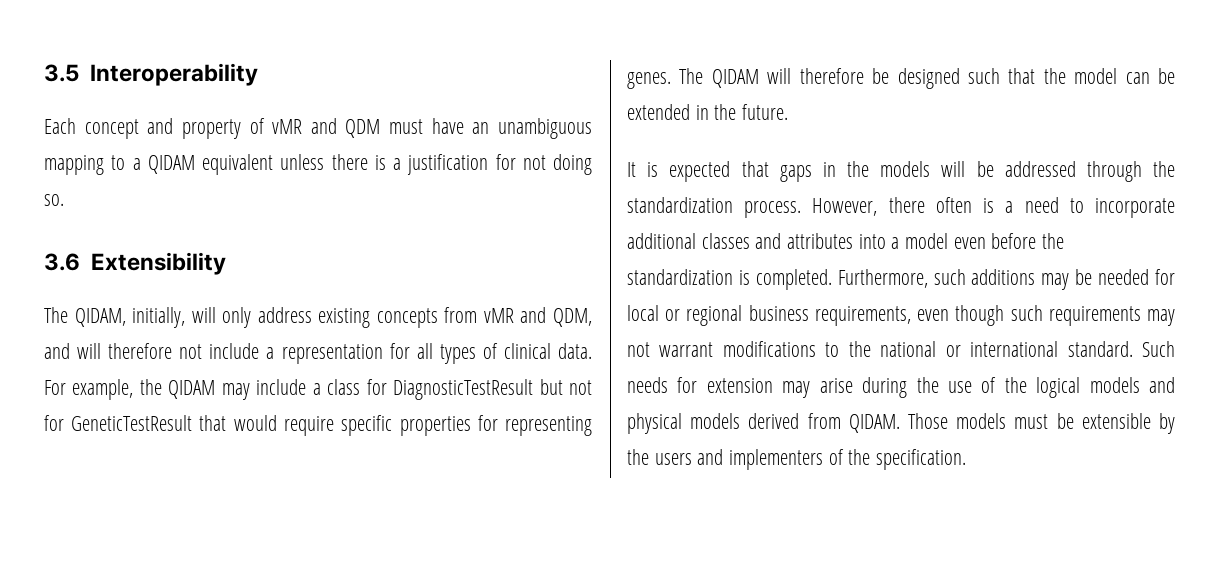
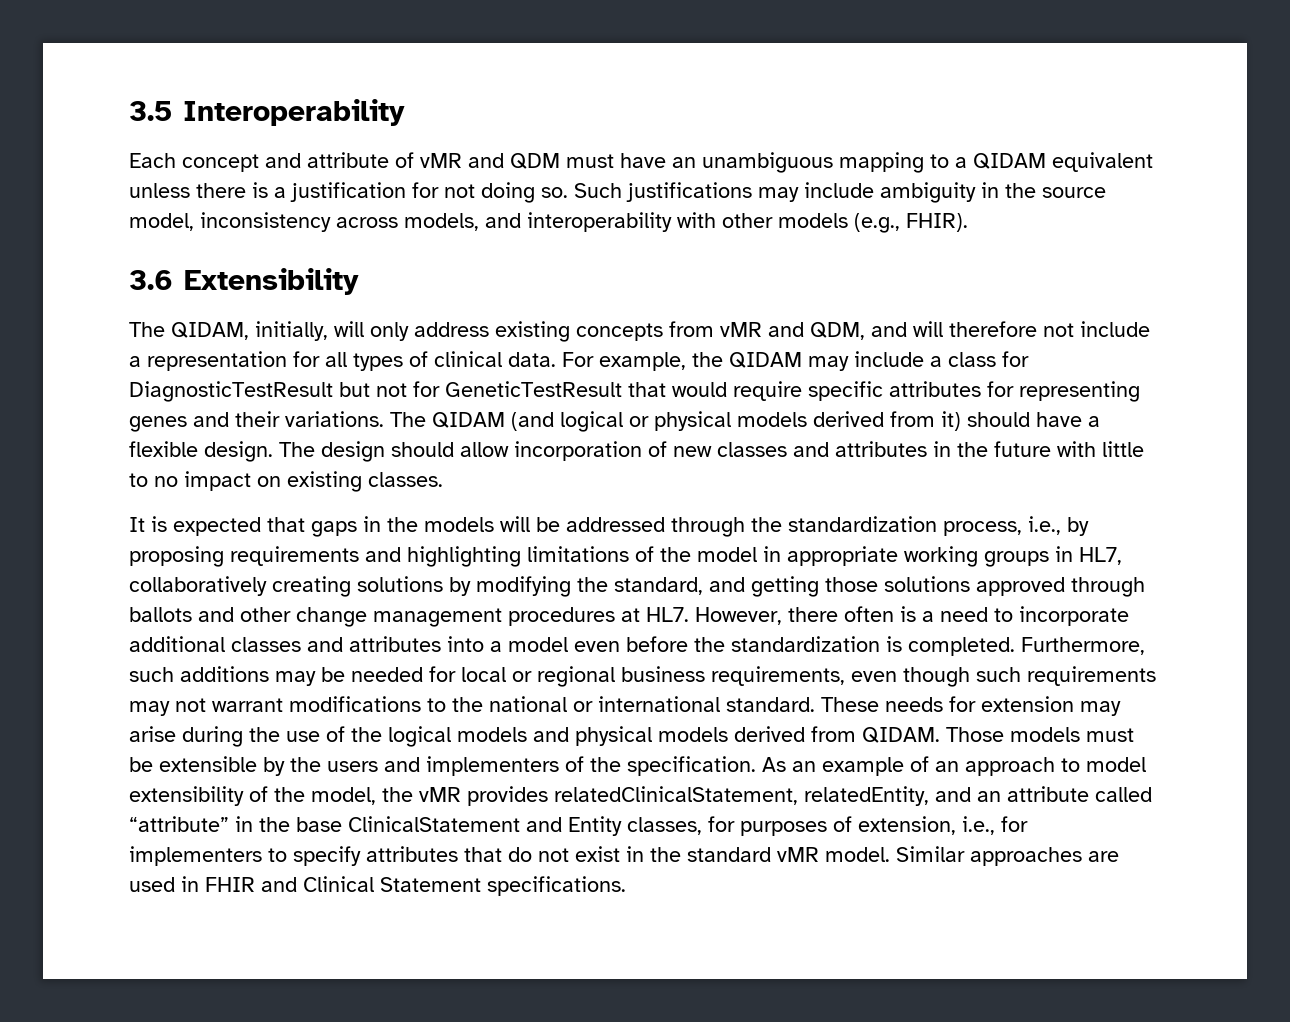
- Each concept and property of vMR and QDM must have an unambiguous mapping to a QIDAM equivalent unless there is a justification for not doing so.
+ Each concept and attribute of vMR and QDM must have an unambiguous mapping to a QIDAM equivalent unless there is a justification for not doing so. Such justifications may include ambiguity in the source model, inconsistency across models, and interoperability with other models (e.g., FHIR).
- For example, the QIDAM may include a class for DiagnosticTestResult but not for GeneticTestResult that would require specific properties for representing genes. The QIDAM will therefore be designed such that the model can be extended in the future.
+ For example, the QIDAM may include a class for DiagnosticTestResult but not for GeneticTestResult that would require specific attributes for representing genes and their variations. The QIDAM (and logical or physical models derived from it) should have a flexible design. The design should allow incorporation of new classes and attributes in the future with little to no impact on existing classes.
- It is expected that gaps in the models will be addressed through the standardization process. However, there often is a need to incorporate additional classes and attributes into a model even before the standardization is completed.
+ It is expected that gaps in the models will be addressed through the standardization process, i.e., by proposing requirements and highlighting limitations of the model in appropriate working groups in HL7, collaboratively creating solutions by modifying the standard, and getting those solutions approved through ballots and other change management procedures at HL7. However, there often is a need to incorporate additional classes and attributes into a model even before the standardization is completed.
- Such needs for extension may arise during the use of the logical models and physical models derived from QIDAM.
+ These needs for extension may arise during the use of the logical models and physical models derived from QIDAM.
+ As an example of an approach to model extensibility of the model, the vMR provides relatedClinicalStatement, relatedEntity, and an attribute called “attribute” in the base ClinicalStatement and Entity classes, for purposes of extension, i.e., for implementers to specify attributes that do not exist in the standard vMR model. Similar approaches are used in FHIR and Clinical Statement specifications.

